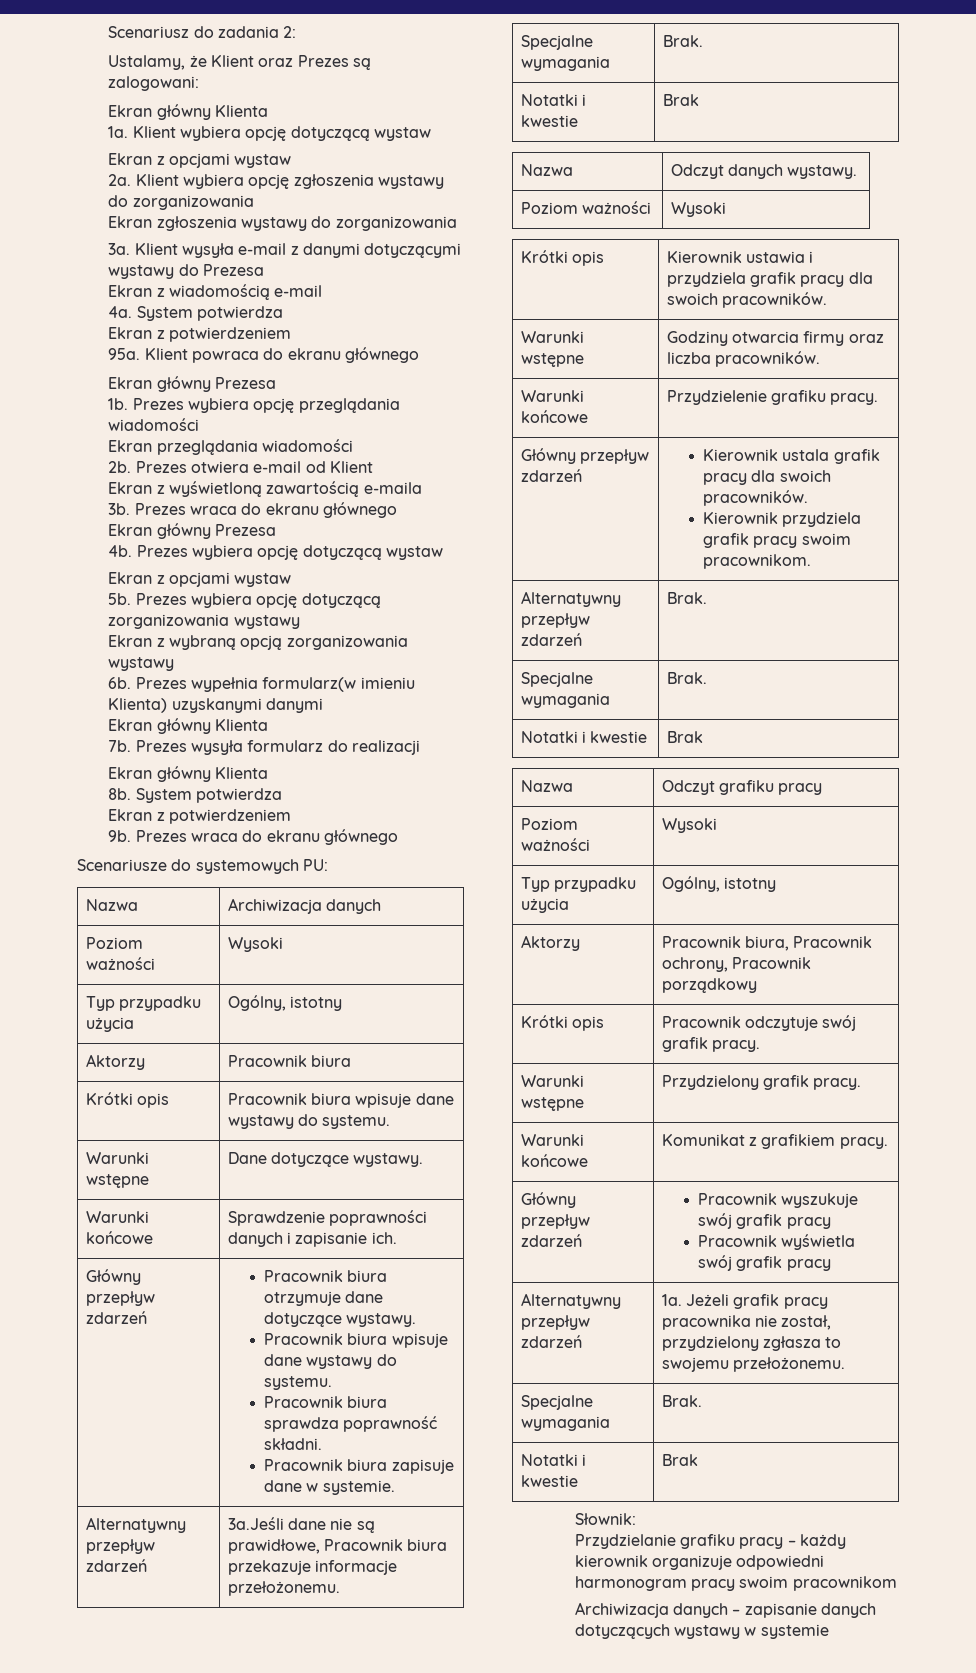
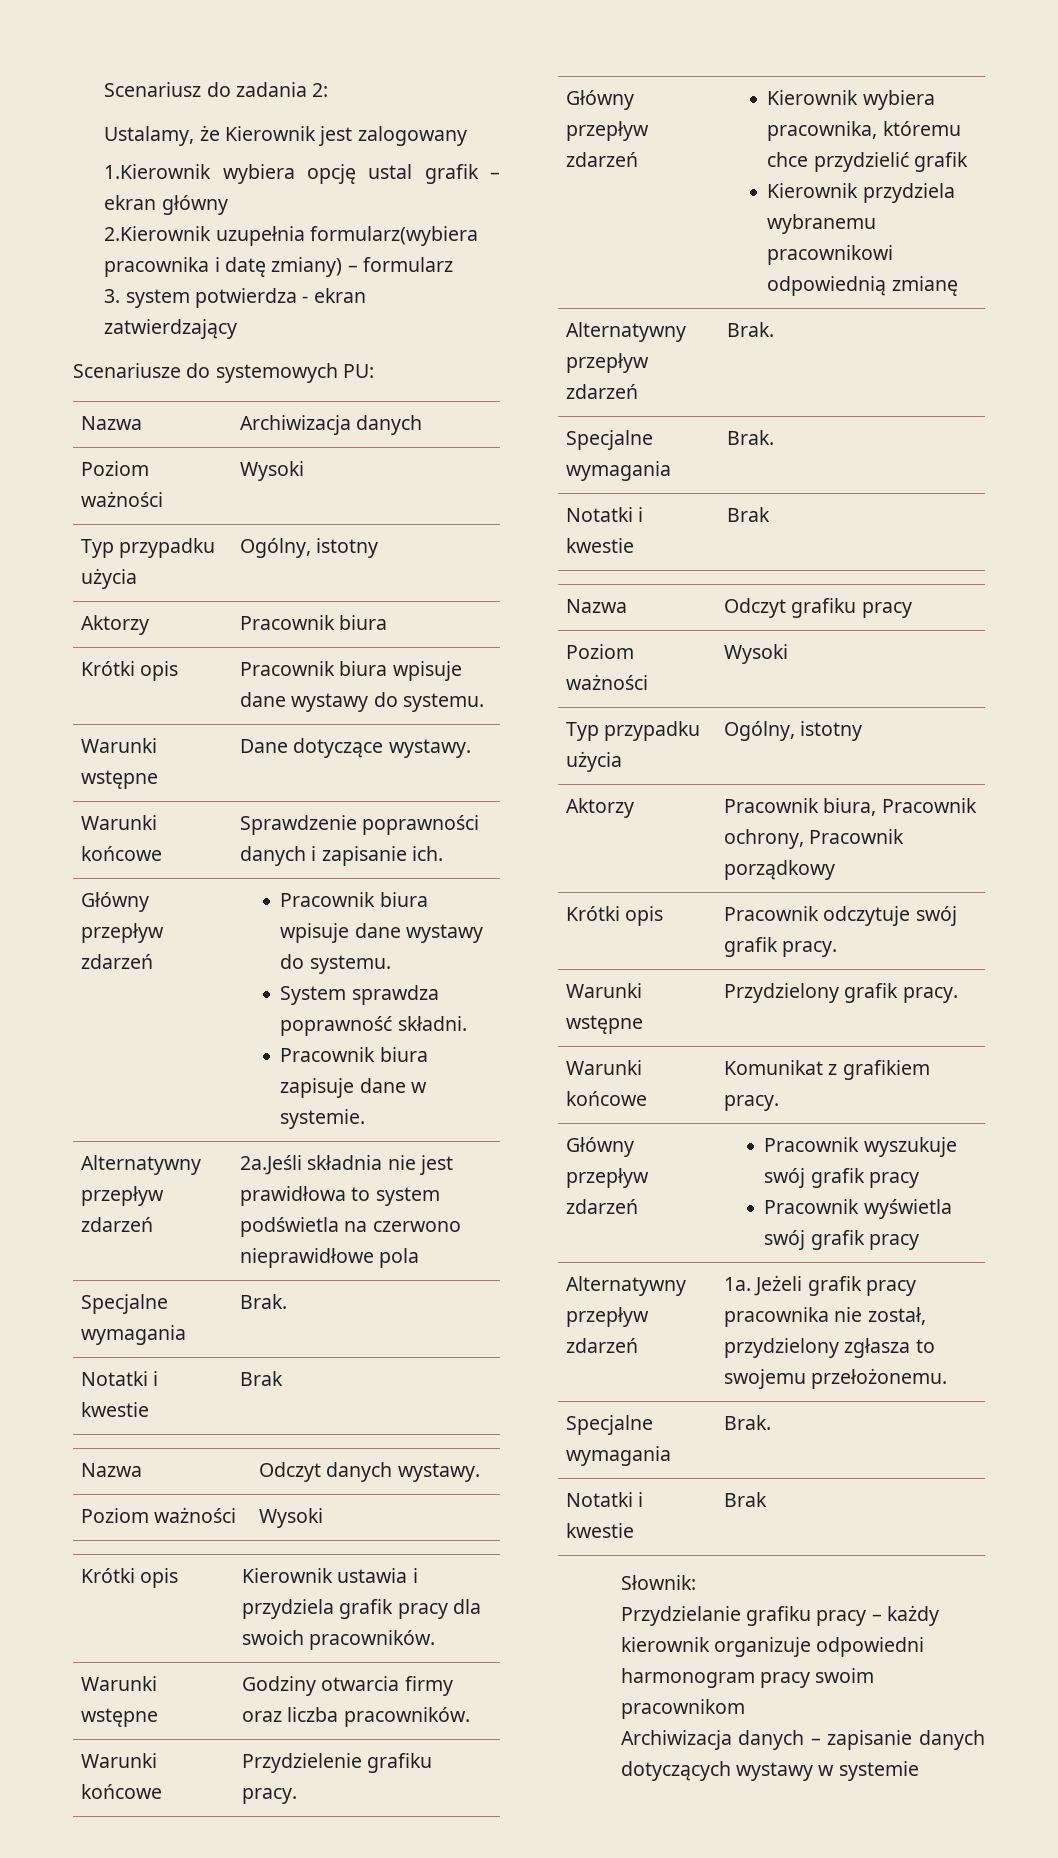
- Ustalamy, że Klient oraz Prezes są zalogowani:
- Ekran główny Klienta
- 1a. Klient wybiera opcję dotyczącą wystaw
- Ekran z opcjami wystaw
- 2a. Klient wybiera opcję zgłoszenia wystawy do zorganizowania
- Ekran zgłoszenia wystawy do zorganizowania
- 3a. Klient wysyła e-mail z danymi dotyczącymi wystawy do Prezesa
- Ekran z wiadomością e-mail
- 4a. System potwierdza
- Ekran z potwierdzeniem
- 95a. Klient powraca do ekranu głównego
- Ekran główny Prezesa
- 1b. Prezes wybiera opcję przeglądania wiadomości
- Ekran przeglądania wiadomości
- 2b. Prezes otwiera e-mail od Klient
- Ekran z wyświetloną zawartością e-maila
- 3b. Prezes wraca do ekranu głównego
- Ekran główny Prezesa
- 4b. Prezes wybiera opcję dotyczącą wystaw
- Ekran z opcjami wystaw
- 5b. Prezes wybiera opcję dotyczącą zorganizowania wystawy
- Ekran z wybraną opcją zorganizowania wystawy
- 6b. Prezes wypełnia formularz(w imieniu Klienta) uzyskanymi danymi
- Ekran główny Klienta
- 7b. Prezes wysyła formularz do realizacji
- Ekran główny Klienta
- 8b. System potwierdza
- Ekran z potwierdzeniem
- 9b. Prezes wraca do ekranu głównego
+ Ustalamy, że Kierownik jest zalogowany
+ 1.Kierownik wybiera opcję ustal grafik – ekran główny
+ 2.Kierownik uzupełnia formularz(wybiera pracownika i datę zmiany) – formularz
+ 3. system potwierdza - ekran zatwierdzający
- Główny przepływ zdarzeń | Pracownik biura otrzymuje dane dotyczące wystawy.
- Pracownik biura wpisuje dane wystawy do systemu.
- Pracownik biura sprawdza poprawność składni.
+ Główny przepływ zdarzeń | Pracownik biura wpisuje dane wystawy do systemu.
+ System sprawdza poprawność składni.
- Alternatywny przepływ zdarzeń | 3a.Jeśli dane nie są prawidłowe, Pracownik biura przekazuje informacje przełożonemu.
+ Alternatywny przepływ zdarzeń | 2a.Jeśli składnia nie jest prawidłowa to system podświetla na czerwono nieprawidłowe pola
- Główny przepływ zdarzeń | Kierownik ustala grafik pracy dla swoich pracowników.
- Kierownik przydziela grafik pracy swoim pracownikom.
+ Główny przepływ zdarzeń | Kierownik wybiera pracownika, któremu chce przydzielić grafik
+ Kierownik przydziela wybranemu pracownikowi odpowiednią zmianę

